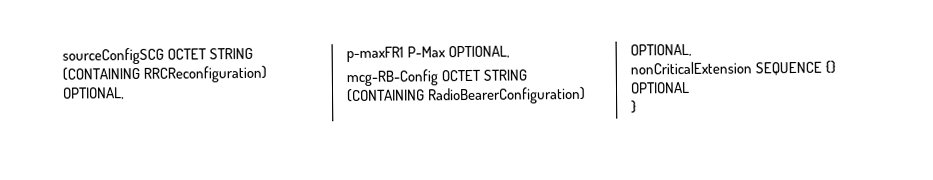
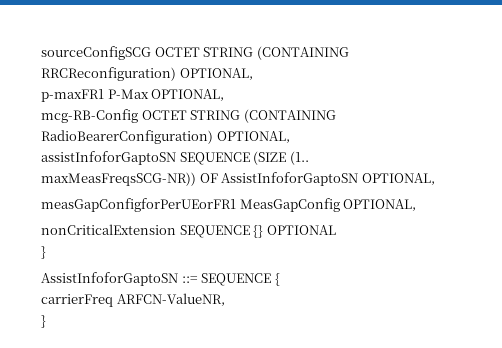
+ assistInfoforGaptoSN SEQUENCE (SIZE (1.. maxMeasFreqsSCG-NR)) OF AssistInfoforGaptoSN OPTIONAL,
+ measGapConfigforPerUEorFR1 MeasGapConfig OPTIONAL,
+ AssistInfoforGaptoSN ::= SEQUENCE {
+ carrierFreq ARFCN-ValueNR,
+ }

